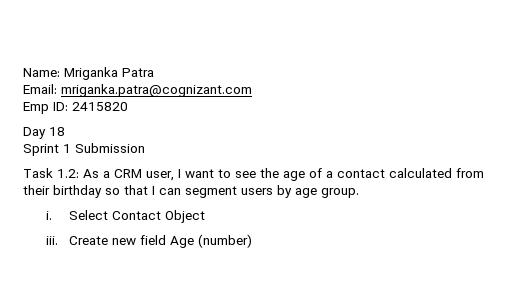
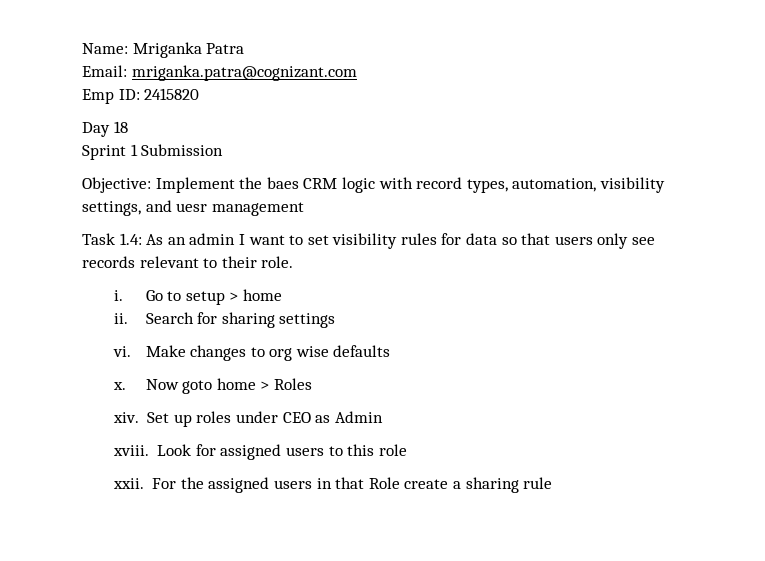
- Task 1.2: As a CRM user, I want to see the age of a contact calculated from their birthday so that I can segment users by age group.
- i. Select Contact Object
- iii. Create new field Age (number)
+ Objective: Implement the baes CRM logic with record types, automation, visibility settings, and uesr management
+ Task 1.4: As an admin I want to set visibility rules for data so that users only see records relevant to their role.
+ i. Go to setup > home
+ ii. Search for sharing settings
+ vi. Make changes to org wise defaults
+ x. Now goto home > Roles
+ xiv. Set up roles under CEO as Admin
+ xviii. Look for assigned users to this role
+ xxii. For the assigned users in that Role create a sharing rule

